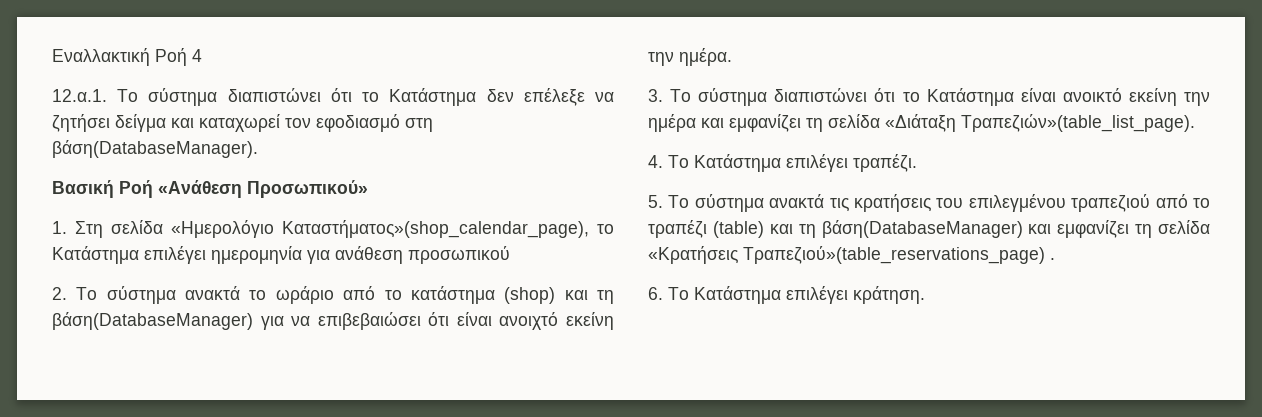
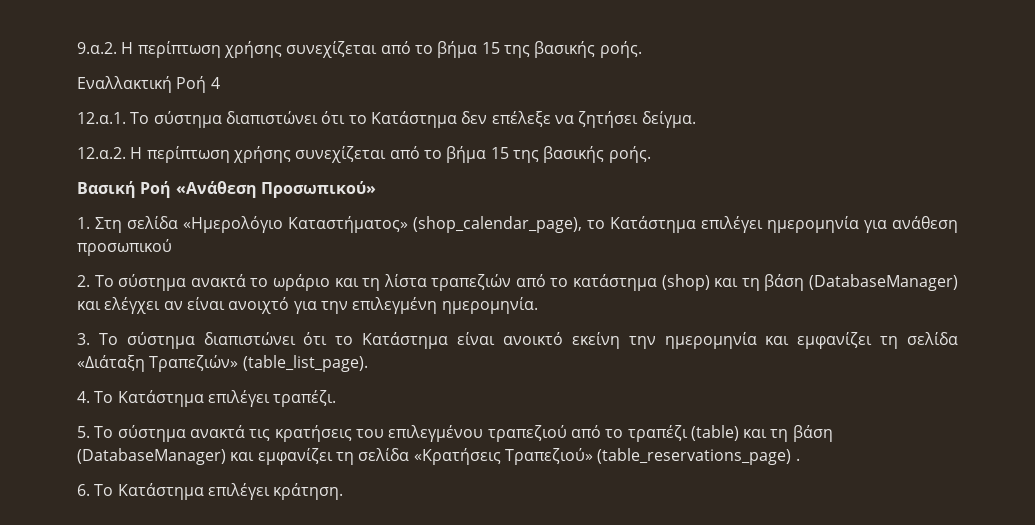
+ 9.α.2. Η περίπτωση χρήσης συνεχίζεται από το βήμα 15 της βασικής ροής.
- 12.α.1. Το σύστημα διαπιστώνει ότι το Κατάστημα δεν επέλεξε να ζητήσει δείγμα και καταχωρεί τον εφοδιασμό στη βάση(DatabaseManager).
+ 12.α.1. Το σύστημα διαπιστώνει ότι το Κατάστημα δεν επέλεξε να ζητήσει δείγμα.
+ 12.α.2. Η περίπτωση χρήσης συνεχίζεται από το βήμα 15 της βασικής ροής.
- 1. Στη σελίδα «Ημερολόγιο Καταστήματος»(shop_calendar_page), το Κατάστημα επιλέγει ημερομηνία για ανάθεση προσωπικού
+ 1. Στη σελίδα «Ημερολόγιο Καταστήματος» (shop_calendar_page), το Κατάστημα επιλέγει ημερομηνία για ανάθεση προσωπικού
- 2. Το σύστημα ανακτά το ωράριο από το κατάστημα (shop) και τη βάση(DatabaseManager) για να επιβεβαιώσει ότι είναι ανοιχτό εκείνη την ημέρα.
+ 2. Το σύστημα ανακτά το ωράριο και τη λίστα τραπεζιών από το κατάστημα (shop) και τη βάση (DatabaseManager) και ελέγχει αν είναι ανοιχτό για την επιλεγμένη ημερομηνία.
- 3. Το σύστημα διαπιστώνει ότι το Κατάστημα είναι ανοικτό εκείνη την ημέρα και εμφανίζει τη σελίδα «Διάταξη Τραπεζιών»(table_list_page).
+ 3. Το σύστημα διαπιστώνει ότι το Κατάστημα είναι ανοικτό εκείνη την ημερομηνία και εμφανίζει τη σελίδα «Διάταξη Τραπεζιών» (table_list_page).
- 5. Το σύστημα ανακτά τις κρατήσεις του επιλεγμένου τραπεζιού από το τραπέζι (table) και τη βάση(DatabaseManager) και εμφανίζει τη σελίδα «Κρατήσεις Τραπεζιού»(table_reservations_page) .
+ 5. Το σύστημα ανακτά τις κρατήσεις του επιλεγμένου τραπεζιού από το τραπέζι (table) και τη βάση (DatabaseManager) και εμφανίζει τη σελίδα «Κρατήσεις Τραπεζιού» (table_reservations_page) .

